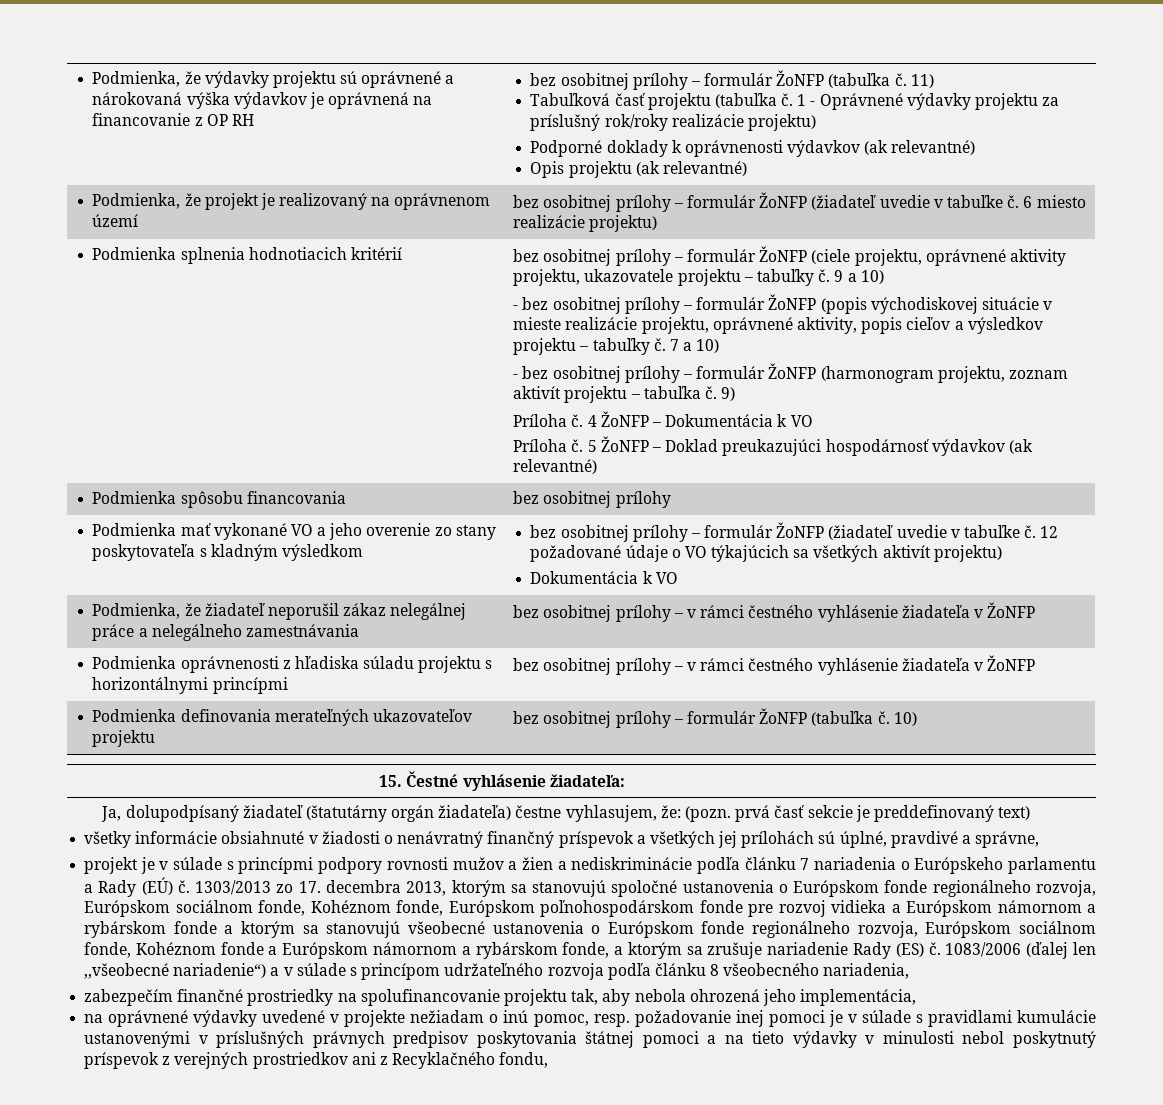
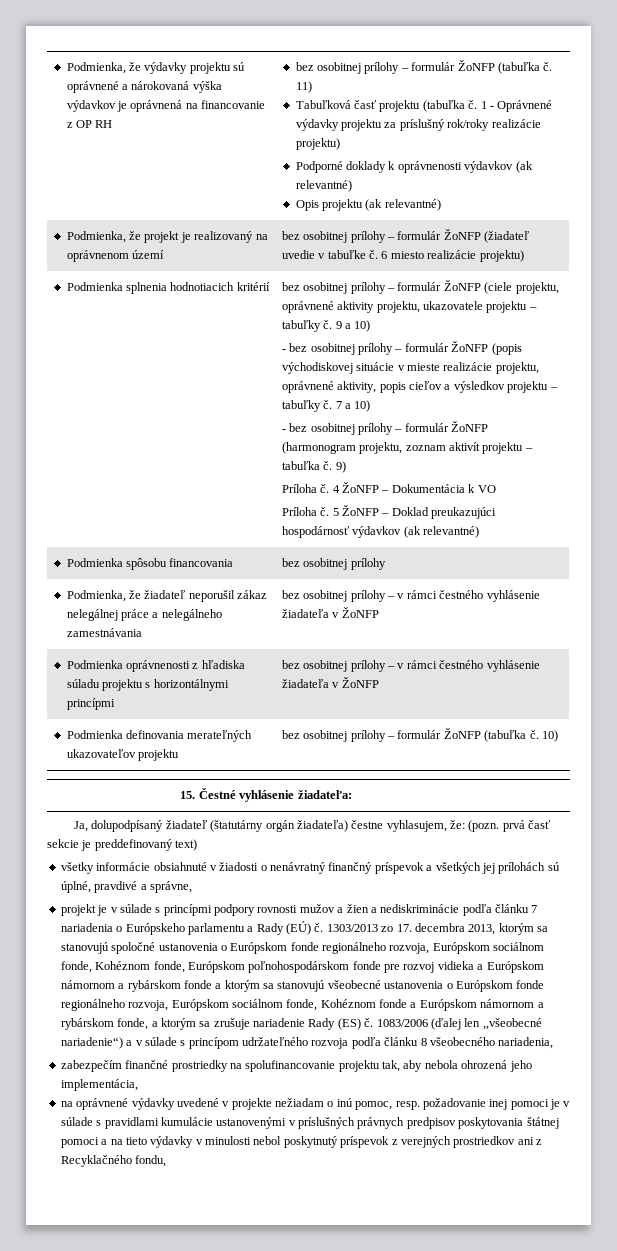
- Podmienka mať vykonané VO a jeho overenie zo stany poskytovateľa s kladným výsledkom | bez osobitnej prílohy – formulár ŽoNFP (žiadateľ uvedie v tabuľke č. 12 požadované údaje o VO týkajúcich sa všetkých aktivít projektu)
- Dokumentácia k VO

